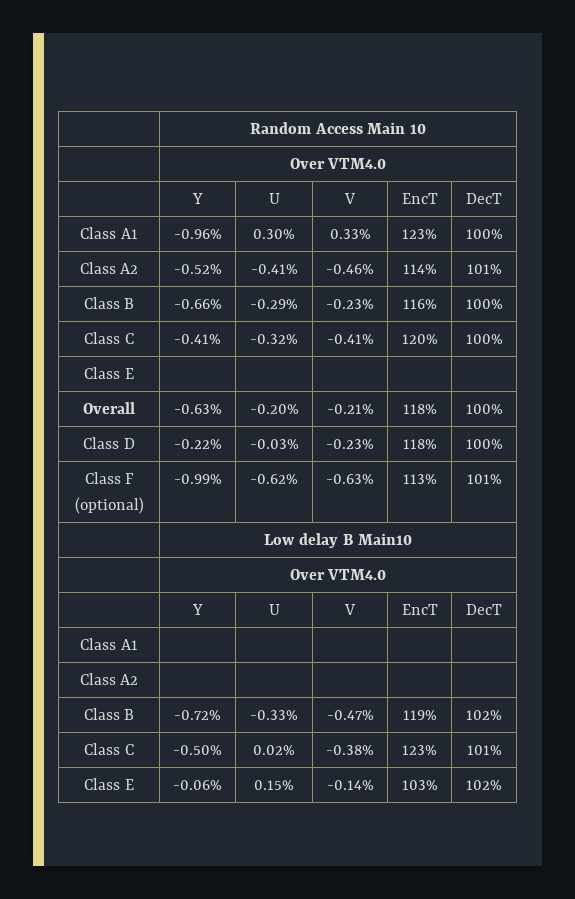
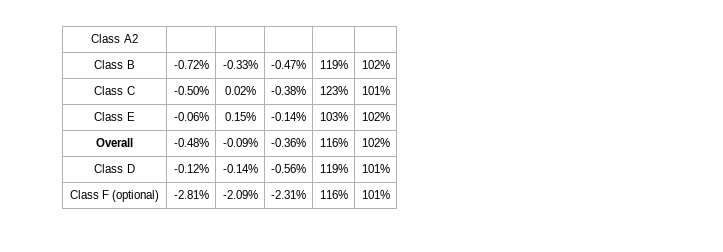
- | Random Access Main 10
- | Over VTM4.0
- | Y | U | V | EncT | DecT
- Class A1 | -0.96% | 0.30% | 0.33% | 123% | 100%
- Class A2 | -0.52% | -0.41% | -0.46% | 114% | 101%
- Class B | -0.66% | -0.29% | -0.23% | 116% | 100%
- Class C | -0.41% | -0.32% | -0.41% | 120% | 100%
- Class E | | | | |
- Overall | -0.63% | -0.20% | -0.21% | 118% | 100%
- Class D | -0.22% | -0.03% | -0.23% | 118% | 100%
- Class F (optional) | -0.99% | -0.62% | -0.63% | 113% | 101%
- | Low delay B Main10
- | Over VTM4.0
- | Y | U | V | EncT | DecT
- Class A1 | | | | |
+ Overall | -0.48% | -0.09% | -0.36% | 116% | 102%
+ Class D | -0.12% | -0.14% | -0.56% | 119% | 101%
+ Class F (optional) | -2.81% | -2.09% | -2.31% | 116% | 101%

